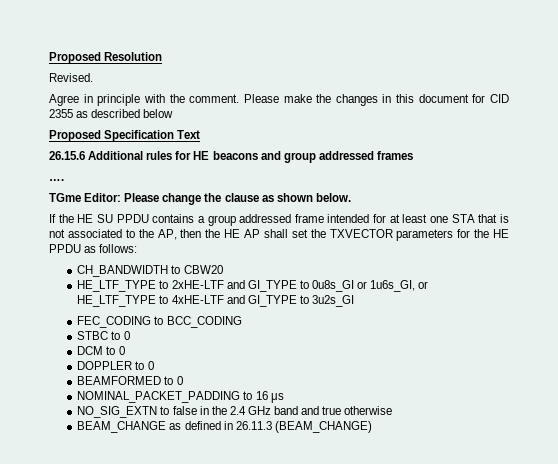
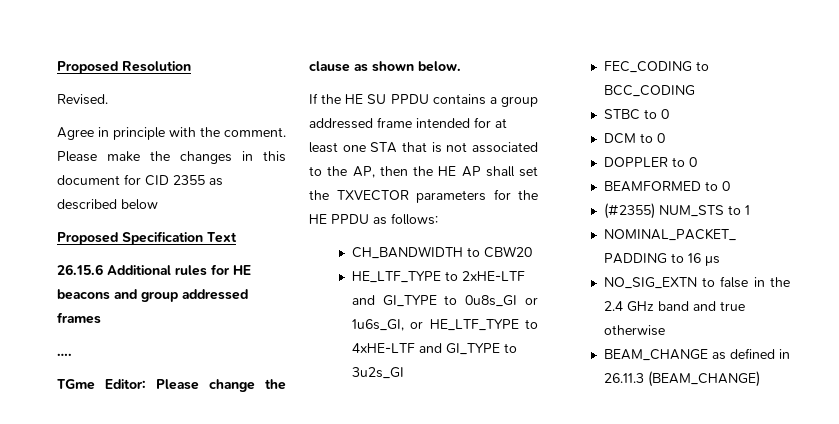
+ (#2355) NUM_STS to 1

